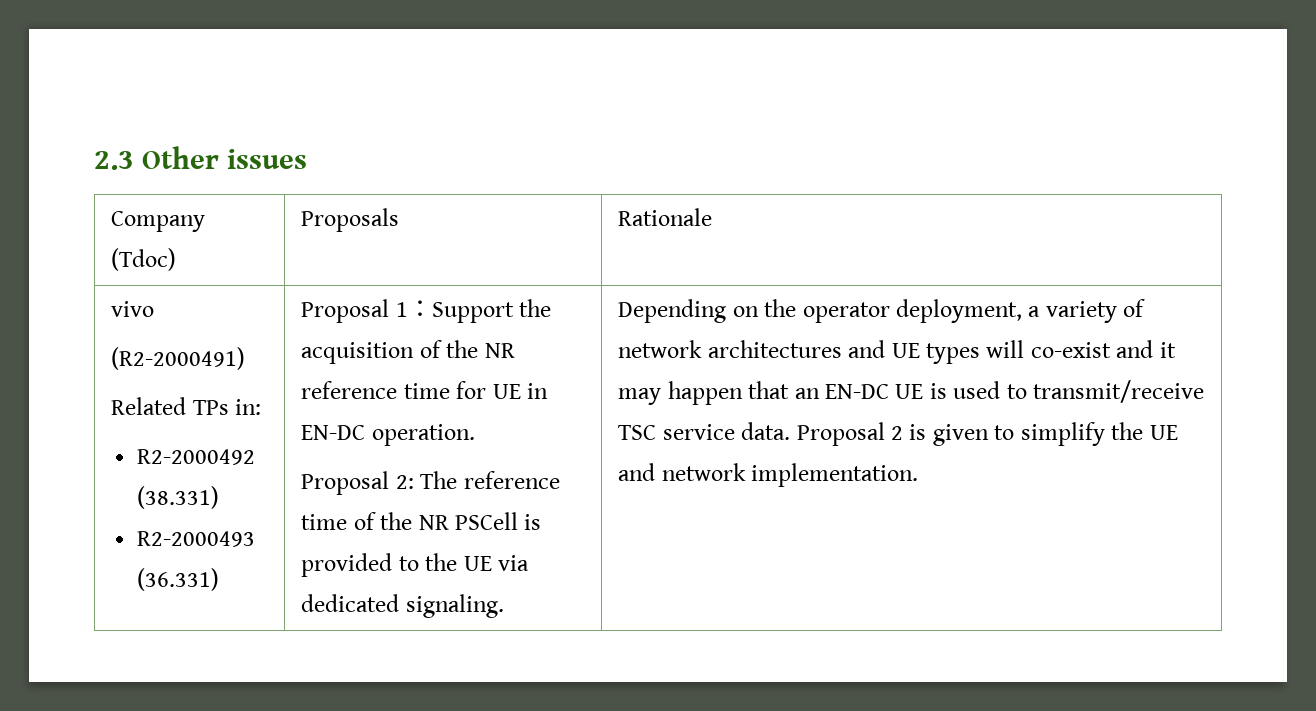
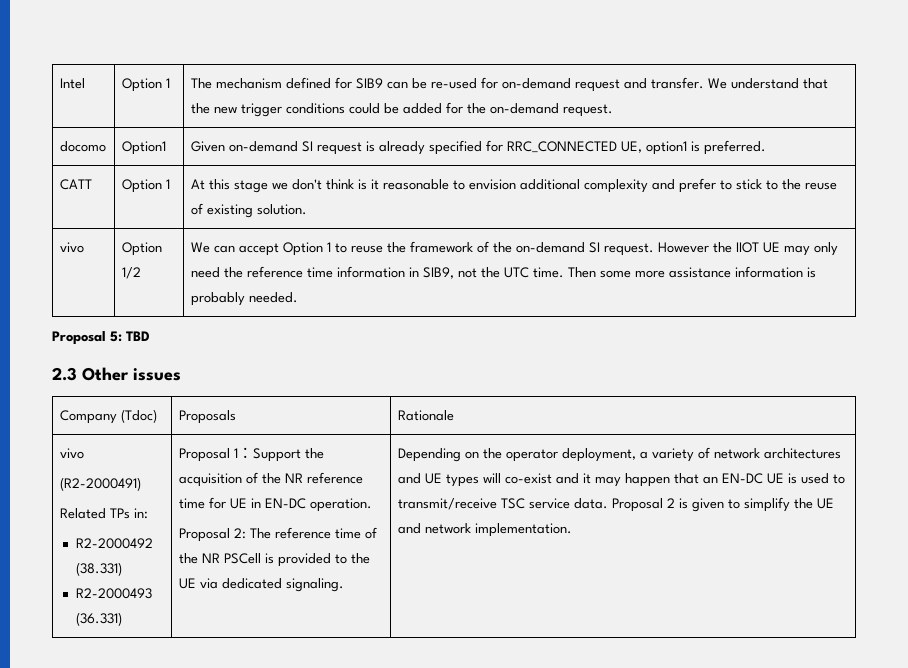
+ Intel | Option 1 | The mechanism defined for SIB9 can be re-used for on-demand request and transfer. We understand that the new trigger conditions could be added for the on-demand request.
+ docomo | Option1 | Given on-demand SI request is already specified for RRC_CONNECTED UE, option1 is preferred.
+ CATT | Option 1 | At this stage we don't think is it reasonable to envision additional complexity and prefer to stick to the reuse of existing solution.
+ vivo | Option 1/2 | We can accept Option 1 to reuse the framework of the on-demand SI request. However the IIOT UE may only need the reference time information in SIB9, not the UTC time. Then some more assistance information is probably needed.
+ Proposal 5: TBD

